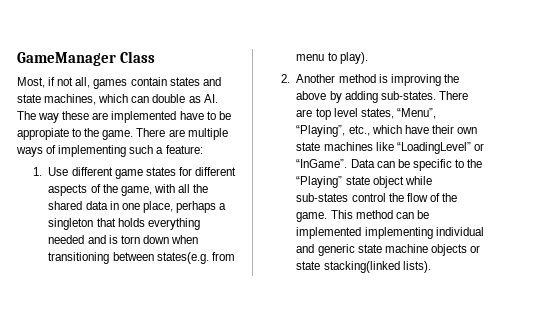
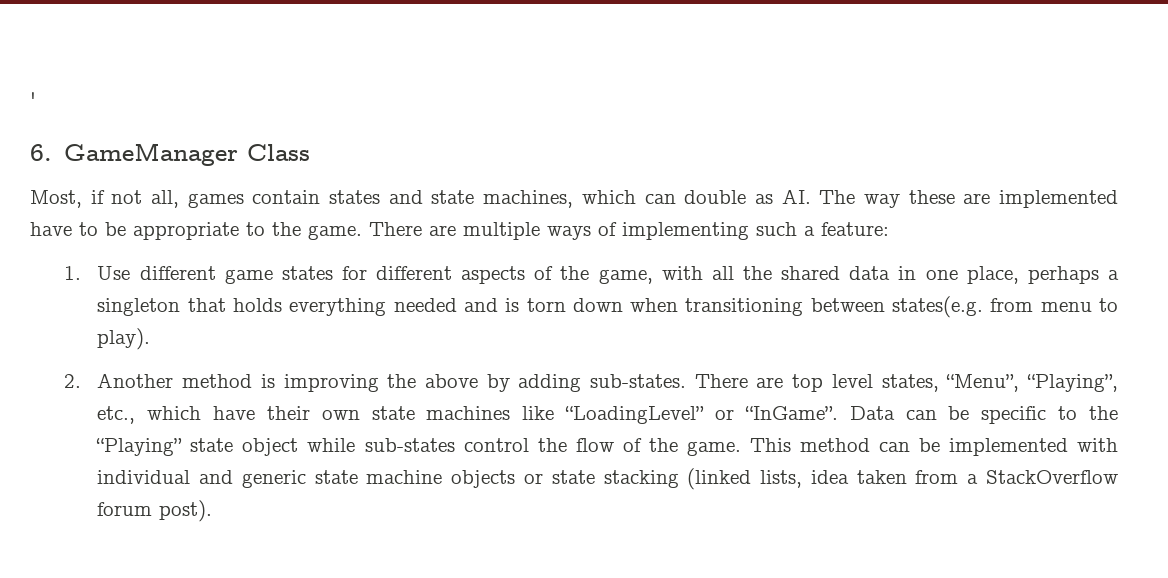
- GameManager Class
+ '
+ 6. GameManager Class
- Most, if not all, games contain states and state machines, which can double as AI. The way these are implemented have to be appropiate to the game.
+ Most, if not all, games contain states and state machines, which can double as AI. The way these are implemented have to be appropriate to the game.
- This method can be implemented implementing individual and generic state machine objects or state stacking(linked lists).
+ This method can be implemented with individual and generic state machine objects or state stacking (linked lists, idea taken from a StackOverflow forum post).

